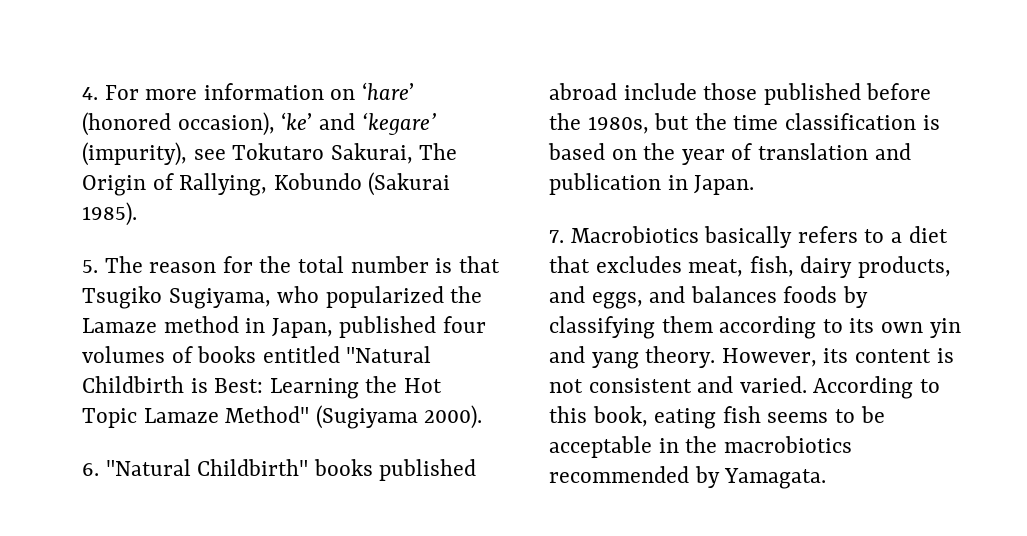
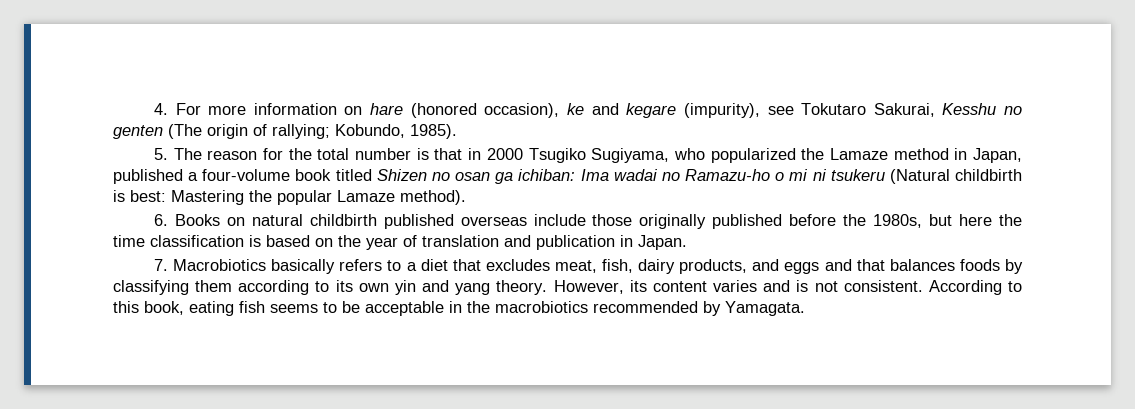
- 4. For more information on ‘hare’ (honored occasion), ‘ke’ and ‘kegare’ (impurity), see Tokutaro Sakurai, The Origin of Rallying, Kobundo (Sakurai 1985).
+ 4. For more information on hare (honored occasion), ke and kegare (impurity), see Tokutaro Sakurai, Kesshu no genten (The origin of rallying; Kobundo, 1985).
- 5. The reason for the total number is that Tsugiko Sugiyama, who popularized the Lamaze method in Japan, published four volumes of books entitled "Natural Childbirth is Best: Learning the Hot Topic Lamaze Method" (Sugiyama 2000).
- 6. "Natural Childbirth" books published abroad include those published before the 1980s, but the time classification is based on the year of translation and publication in Japan.
+ 5. The reason for the total number is that in 2000 Tsugiko Sugiyama, who popularized the Lamaze method in Japan, published a four-volume book titled Shizen no osan ga ichiban: Ima wadai no Ramazu-ho o mi ni tsukeru (Natural childbirth is best: Mastering the popular Lamaze method).
+ 6. Books on natural childbirth published overseas include those originally published before the 1980s, but here the time classification is based on the year of translation and publication in Japan.
- 7. Macrobiotics basically refers to a diet that excludes meat, fish, dairy products, and eggs, and balances foods by classifying them according to its own yin and yang theory.
+ 7. Macrobiotics basically refers to a diet that excludes meat, fish, dairy products, and eggs and that balances foods by classifying them according to its own yin and yang theory.
- However, its content is not consistent and varied.
+ However, its content varies and is not consistent.

